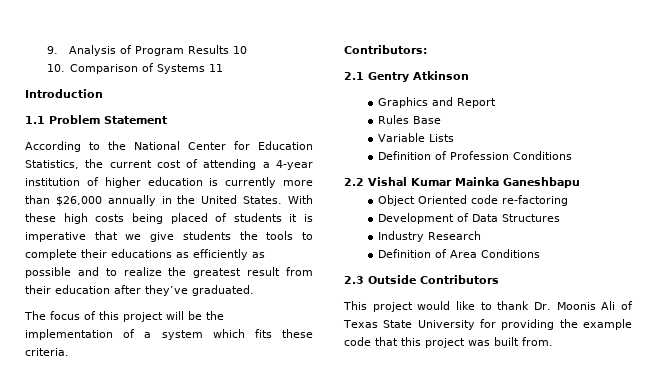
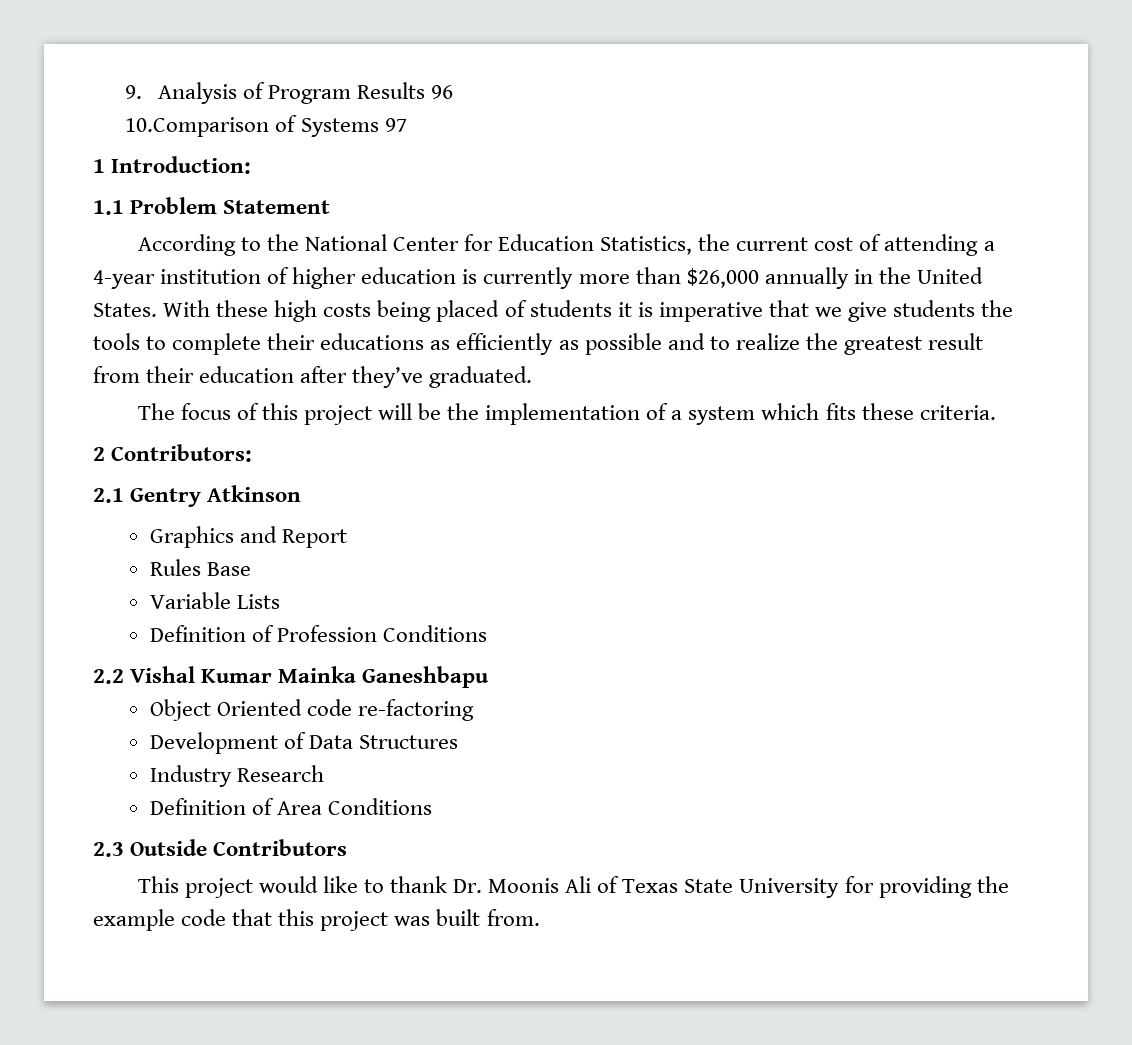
- 9. Analysis of Program Results 10
- 10. Comparison of Systems 11
- Introduction
+ 9. Analysis of Program Results 96
+ 10.Comparison of Systems 97
+ 1 Introduction:
- Contributors:
+ 2 Contributors:

